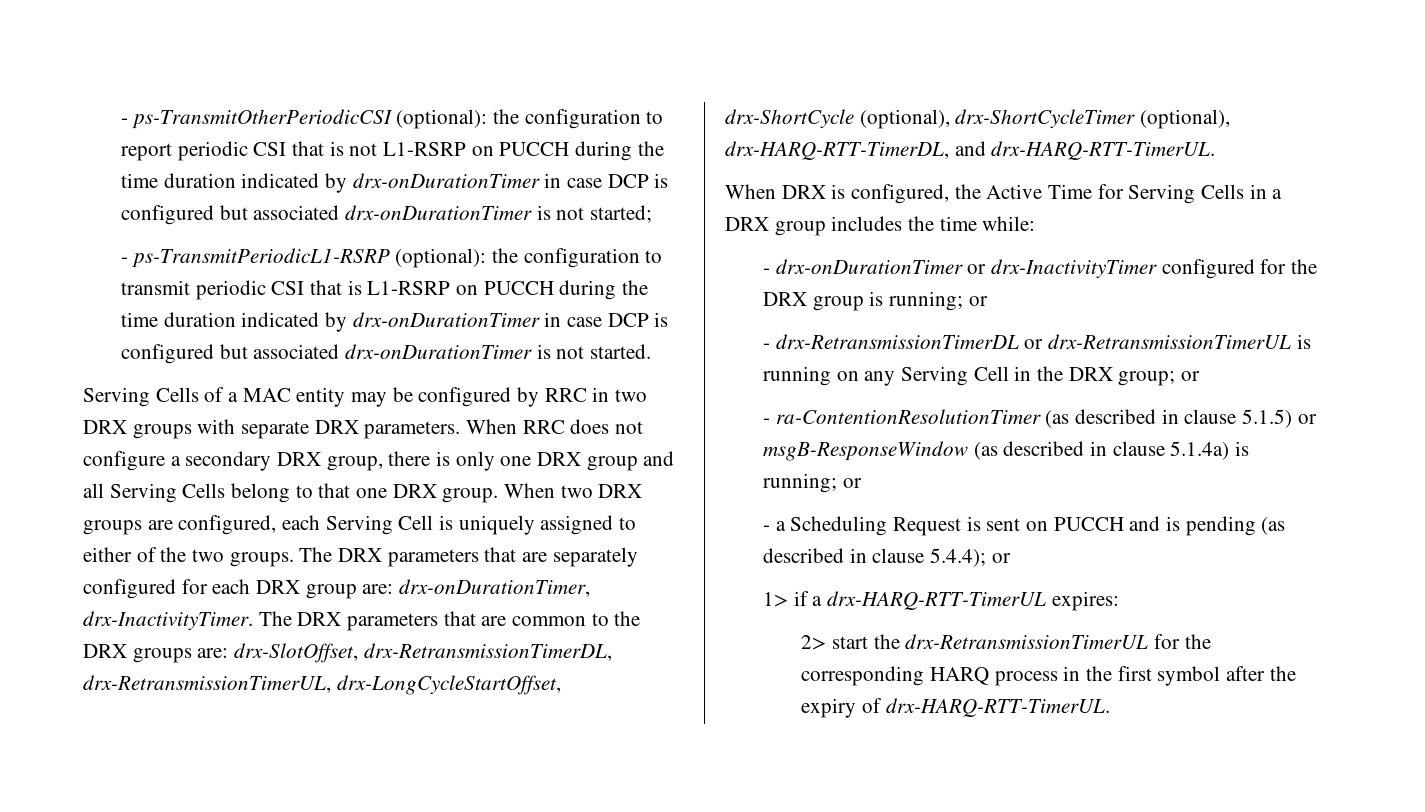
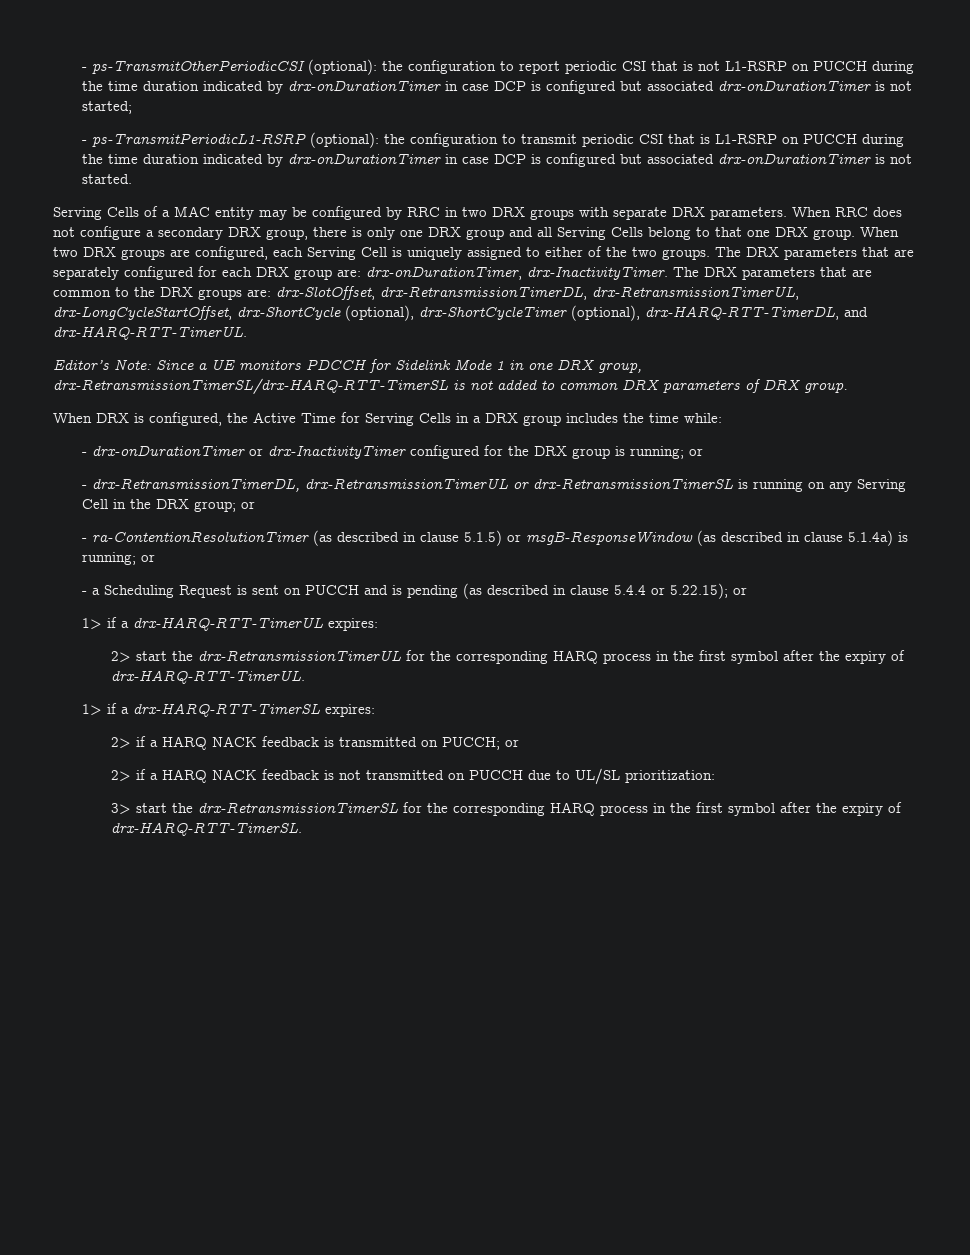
+ Editor’s Note: Since a UE monitors PDCCH for Sidelink Mode 1 in one DRX group, drx-RetransmissionTimerSL/drx-HARQ-RTT-TimerSL is not added to common DRX parameters of DRX group.
- - drx-RetransmissionTimerDL or drx-RetransmissionTimerUL is running on any Serving Cell in the DRX group; or
+ - drx-RetransmissionTimerDL, drx-RetransmissionTimerUL or drx-RetransmissionTimerSL is running on any Serving Cell in the DRX group; or
- - a Scheduling Request is sent on PUCCH and is pending (as described in clause 5.4.4); or
+ - a Scheduling Request is sent on PUCCH and is pending (as described in clause 5.4.4 or 5.22.15); or
+ 1> if a drx-HARQ-RTT-TimerSL expires:
+ 2> if a HARQ NACK feedback is transmitted on PUCCH; or
+ 2> if a HARQ NACK feedback is not transmitted on PUCCH due to UL/SL prioritization:
+ 3> start the drx-RetransmissionTimerSL for the corresponding HARQ process in the first symbol after the expiry of drx-HARQ-RTT-TimerSL.

